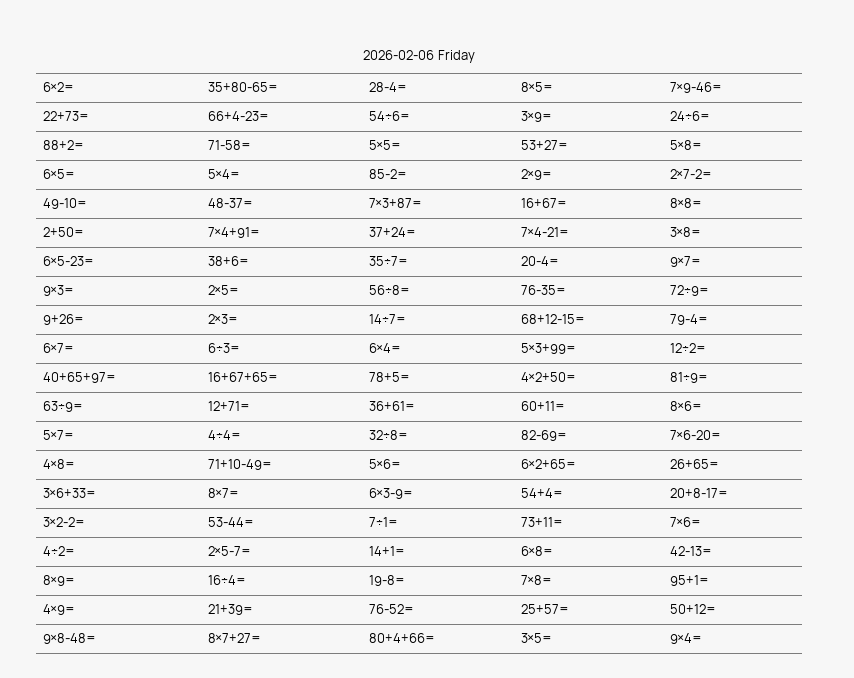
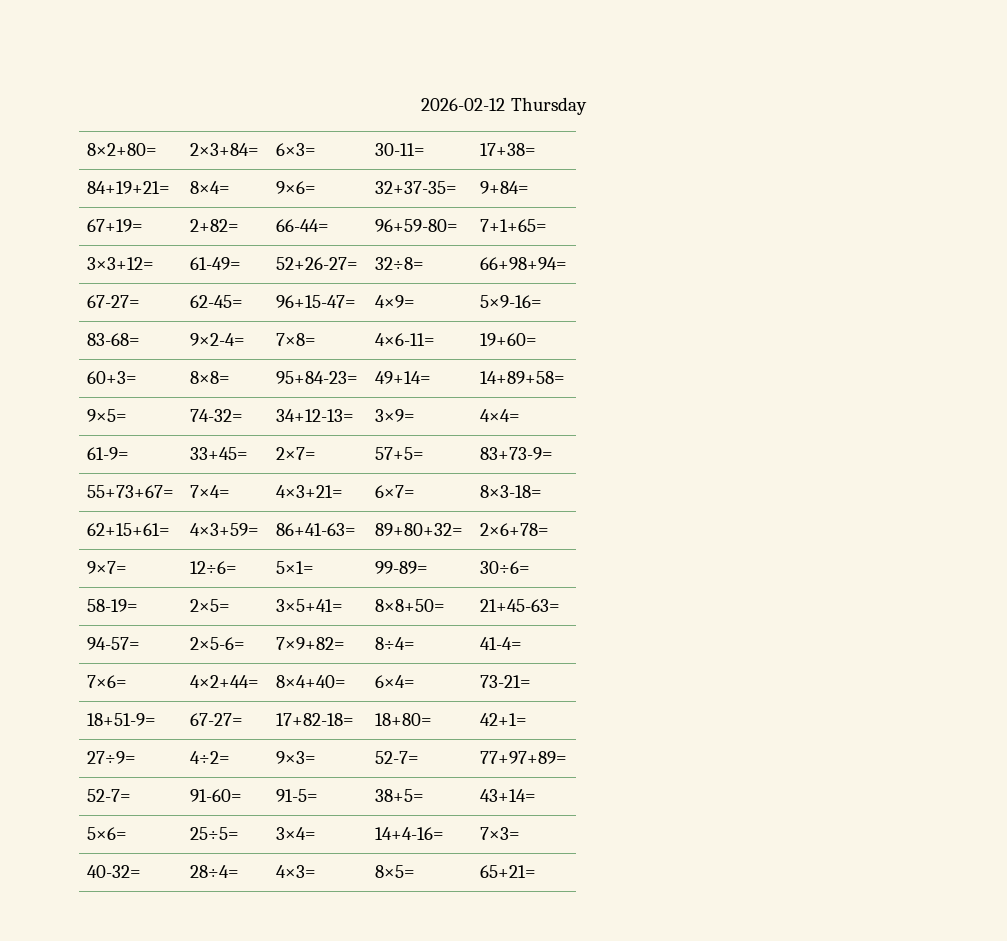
- 2026-02-06 Friday
- 6×2= | 35+80-65= | 28-4= | 8×5= | 7×9-46=
- 22+73= | 66+4-23= | 54÷6= | 3×9= | 24÷6=
- 88+2= | 71-58= | 5×5= | 53+27= | 5×8=
- 6×5= | 5×4= | 85-2= | 2×9= | 2×7-2=
- 49-10= | 48-37= | 7×3+87= | 16+67= | 8×8=
- 2+50= | 7×4+91= | 37+24= | 7×4-21= | 3×8=
- 6×5-23= | 38+6= | 35÷7= | 20-4= | 9×7=
- 9×3= | 2×5= | 56÷8= | 76-35= | 72÷9=
- 9+26= | 2×3= | 14÷7= | 68+12-15= | 79-4=
- 6×7= | 6÷3= | 6×4= | 5×3+99= | 12÷2=
- 40+65+97= | 16+67+65= | 78+5= | 4×2+50= | 81÷9=
- 63÷9= | 12+71= | 36+61= | 60+11= | 8×6=
- 5×7= | 4÷4= | 32÷8= | 82-69= | 7×6-20=
- 4×8= | 71+10-49= | 5×6= | 6×2+65= | 26+65=
- 3×6+33= | 8×7= | 6×3-9= | 54+4= | 20+8-17=
- 3×2-2= | 53-44= | 7÷1= | 73+11= | 7×6=
- 4÷2= | 2×5-7= | 14+1= | 6×8= | 42-13=
- 8×9= | 16÷4= | 19-8= | 7×8= | 95+1=
- 4×9= | 21+39= | 76-52= | 25+57= | 50+12=
- 9×8-48= | 8×7+27= | 80+4+66= | 3×5= | 9×4=
+ 2026-02-12 Thursday
+ 8×2+80= | 2×3+84= | 6×3= | 30-11= | 17+38=
+ 84+19+21= | 8×4= | 9×6= | 32+37-35= | 9+84=
+ 67+19= | 2+82= | 66-44= | 96+59-80= | 7+1+65=
+ 3×3+12= | 61-49= | 52+26-27= | 32÷8= | 66+98+94=
+ 67-27= | 62-45= | 96+15-47= | 4×9= | 5×9-16=
+ 83-68= | 9×2-4= | 7×8= | 4×6-11= | 19+60=
+ 60+3= | 8×8= | 95+84-23= | 49+14= | 14+89+58=
+ 9×5= | 74-32= | 34+12-13= | 3×9= | 4×4=
+ 61-9= | 33+45= | 2×7= | 57+5= | 83+73-9=
+ 55+73+67= | 7×4= | 4×3+21= | 6×7= | 8×3-18=
+ 62+15+61= | 4×3+59= | 86+41-63= | 89+80+32= | 2×6+78=
+ 9×7= | 12÷6= | 5×1= | 99-89= | 30÷6=
+ 58-19= | 2×5= | 3×5+41= | 8×8+50= | 21+45-63=
+ 94-57= | 2×5-6= | 7×9+82= | 8÷4= | 41-4=
+ 7×6= | 4×2+44= | 8×4+40= | 6×4= | 73-21=
+ 18+51-9= | 67-27= | 17+82-18= | 18+80= | 42+1=
+ 27÷9= | 4÷2= | 9×3= | 52-7= | 77+97+89=
+ 52-7= | 91-60= | 91-5= | 38+5= | 43+14=
+ 5×6= | 25÷5= | 3×4= | 14+4-16= | 7×3=
+ 40-32= | 28÷4= | 4×3= | 8×5= | 65+21=

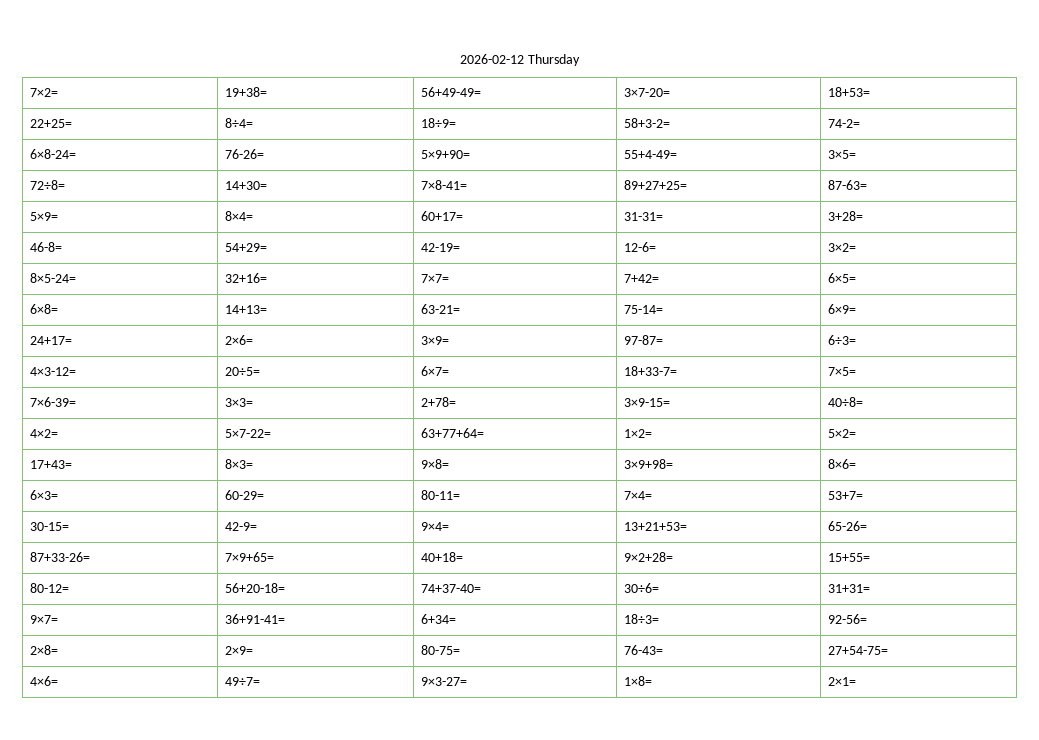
- 8×2+80= | 2×3+84= | 6×3= | 30-11= | 17+38=
- 84+19+21= | 8×4= | 9×6= | 32+37-35= | 9+84=
- 67+19= | 2+82= | 66-44= | 96+59-80= | 7+1+65=
- 3×3+12= | 61-49= | 52+26-27= | 32÷8= | 66+98+94=
- 67-27= | 62-45= | 96+15-47= | 4×9= | 5×9-16=
- 83-68= | 9×2-4= | 7×8= | 4×6-11= | 19+60=
- 60+3= | 8×8= | 95+84-23= | 49+14= | 14+89+58=
- 9×5= | 74-32= | 34+12-13= | 3×9= | 4×4=
- 61-9= | 33+45= | 2×7= | 57+5= | 83+73-9=
- 55+73+67= | 7×4= | 4×3+21= | 6×7= | 8×3-18=
- 62+15+61= | 4×3+59= | 86+41-63= | 89+80+32= | 2×6+78=
- 9×7= | 12÷6= | 5×1= | 99-89= | 30÷6=
- 58-19= | 2×5= | 3×5+41= | 8×8+50= | 21+45-63=
- 94-57= | 2×5-6= | 7×9+82= | 8÷4= | 41-4=
- 7×6= | 4×2+44= | 8×4+40= | 6×4= | 73-21=
- 18+51-9= | 67-27= | 17+82-18= | 18+80= | 42+1=
- 27÷9= | 4÷2= | 9×3= | 52-7= | 77+97+89=
- 52-7= | 91-60= | 91-5= | 38+5= | 43+14=
- 5×6= | 25÷5= | 3×4= | 14+4-16= | 7×3=
- 40-32= | 28÷4= | 4×3= | 8×5= | 65+21=
+ 7×2= | 19+38= | 56+49-49= | 3×7-20= | 18+53=
+ 22+25= | 8÷4= | 18÷9= | 58+3-2= | 74-2=
+ 6×8-24= | 76-26= | 5×9+90= | 55+4-49= | 3×5=
+ 72÷8= | 14+30= | 7×8-41= | 89+27+25= | 87-63=
+ 5×9= | 8×4= | 60+17= | 31-31= | 3+28=
+ 46-8= | 54+29= | 42-19= | 12-6= | 3×2=
+ 8×5-24= | 32+16= | 7×7= | 7+42= | 6×5=
+ 6×8= | 14+13= | 63-21= | 75-14= | 6×9=
+ 24+17= | 2×6= | 3×9= | 97-87= | 6÷3=
+ 4×3-12= | 20÷5= | 6×7= | 18+33-7= | 7×5=
+ 7×6-39= | 3×3= | 2+78= | 3×9-15= | 40÷8=
+ 4×2= | 5×7-22= | 63+77+64= | 1×2= | 5×2=
+ 17+43= | 8×3= | 9×8= | 3×9+98= | 8×6=
+ 6×3= | 60-29= | 80-11= | 7×4= | 53+7=
+ 30-15= | 42-9= | 9×4= | 13+21+53= | 65-26=
+ 87+33-26= | 7×9+65= | 40+18= | 9×2+28= | 15+55=
+ 80-12= | 56+20-18= | 74+37-40= | 30÷6= | 31+31=
+ 9×7= | 36+91-41= | 6+34= | 18÷3= | 92-56=
+ 2×8= | 2×9= | 80-75= | 76-43= | 27+54-75=
+ 4×6= | 49÷7= | 9×3-27= | 1×8= | 2×1=

